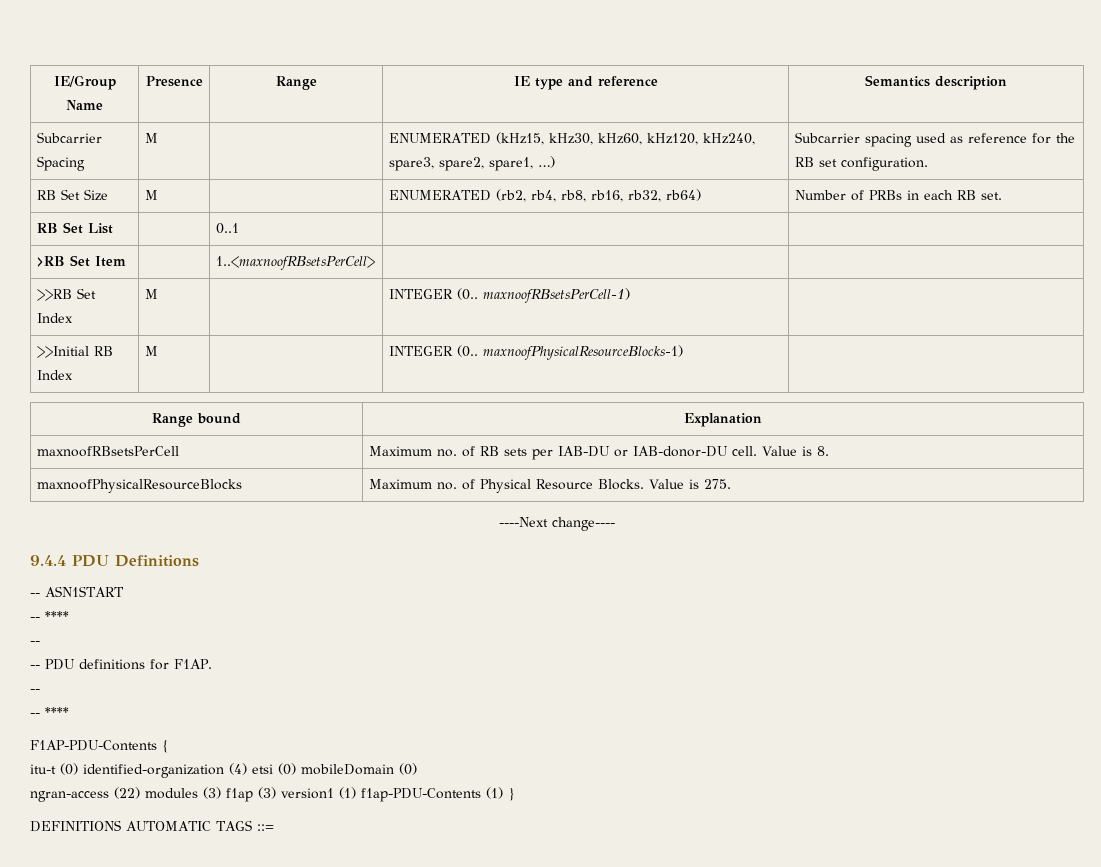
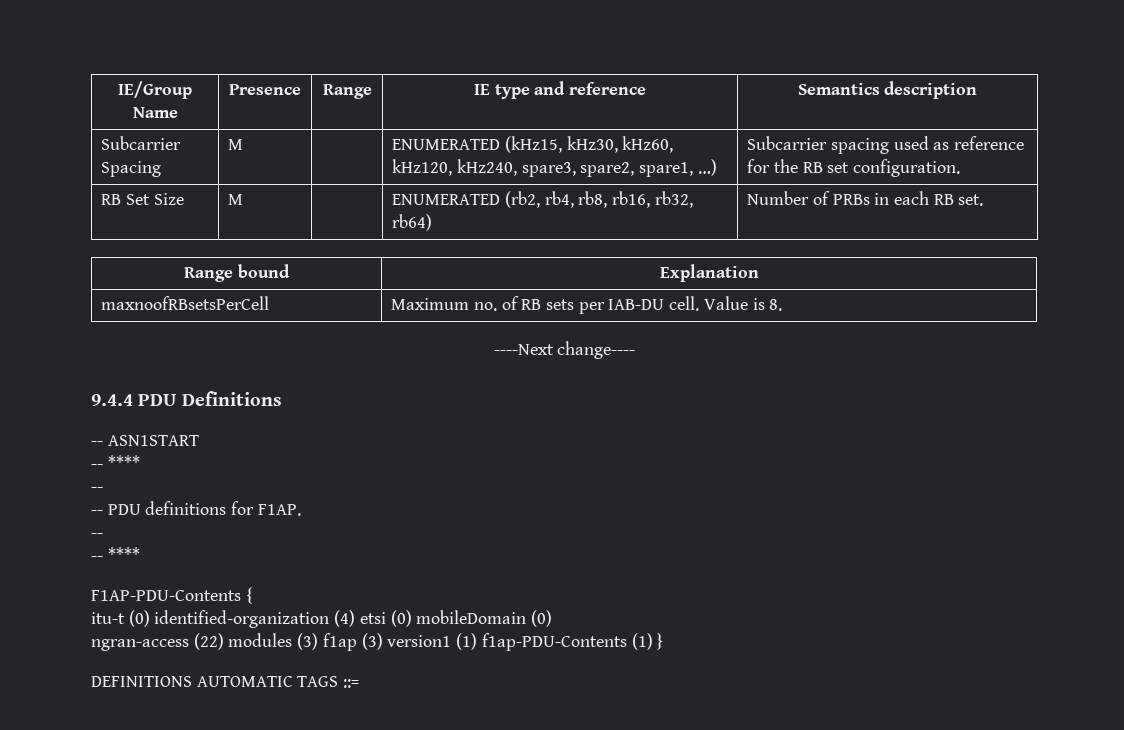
- RB Set List | | 0..1 | |
- >RB Set Item | | 1..<maxnoofRBsetsPerCell> | |
- >>RB Set Index | M | | INTEGER (0.. maxnoofRBsetsPerCell-1) |
- >>Initial RB Index | M | | INTEGER (0.. maxnoofPhysicalResourceBlocks-1) |
- maxnoofRBsetsPerCell | Maximum no. of RB sets per IAB-DU or IAB-donor-DU cell. Value is 8.
+ maxnoofRBsetsPerCell | Maximum no. of RB sets per IAB-DU cell. Value is 8.
- maxnoofPhysicalResourceBlocks | Maximum no. of Physical Resource Blocks. Value is 275.

